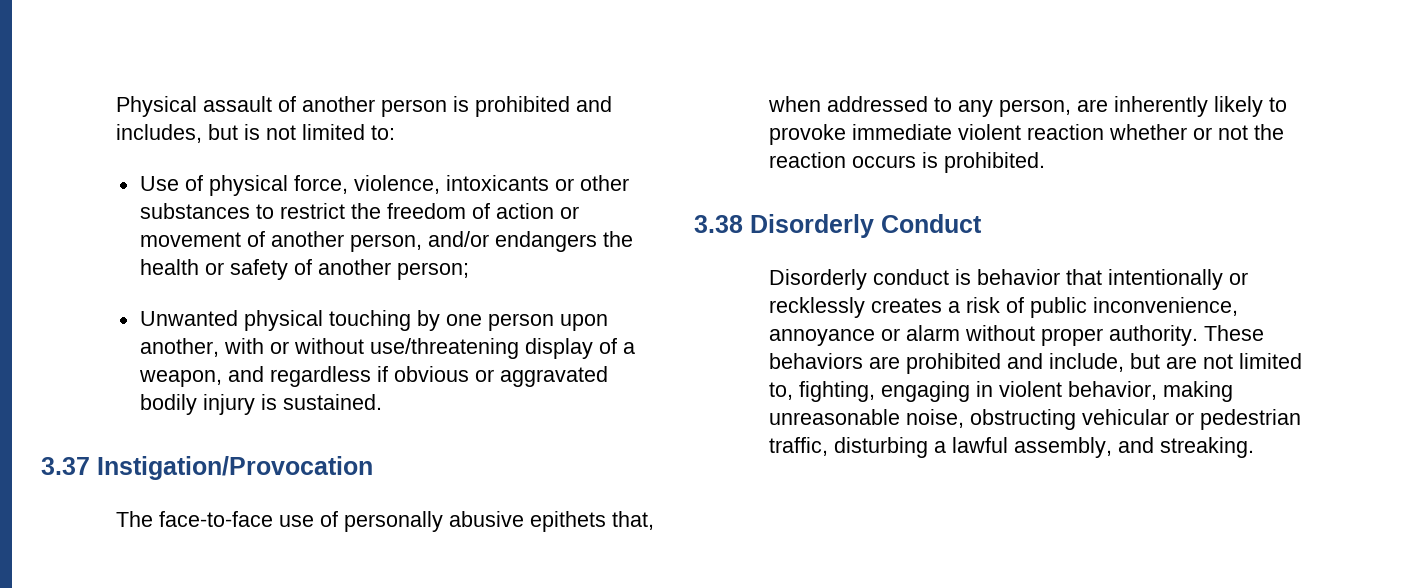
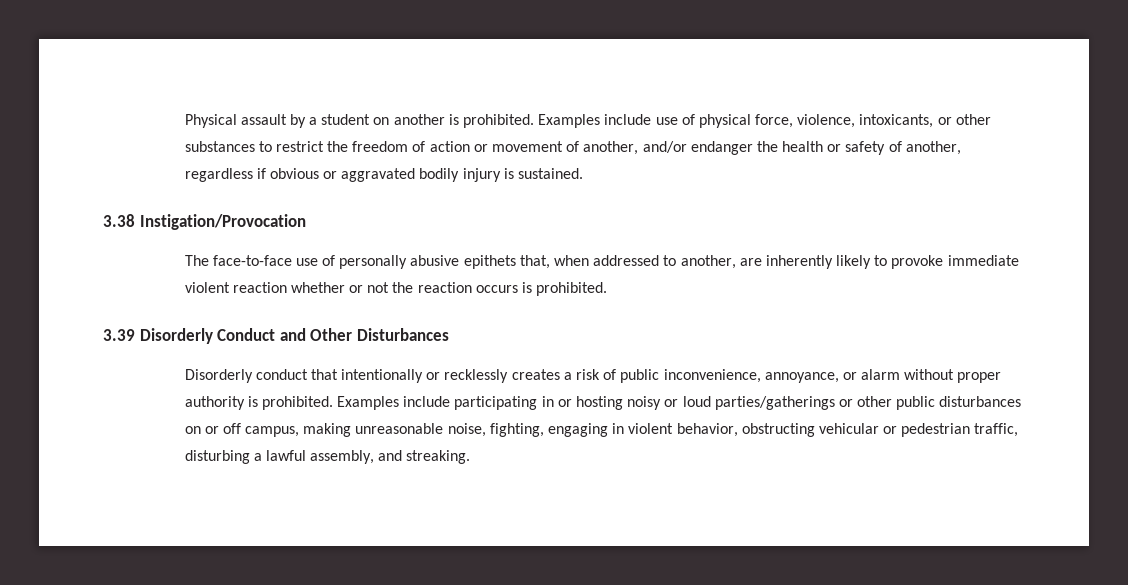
- Physical assault of another person is prohibited and includes, but is not limited to:
- Use of physical force, violence, intoxicants or other substances to restrict the freedom of action or movement of another person, and/or endangers the health or safety of another person;
- Unwanted physical touching by one person upon another, with or without use/threatening display of a weapon, and regardless if obvious or aggravated bodily injury is sustained.
+ Physical assault by a student on another is prohibited. Examples include use of physical force, violence, intoxicants, or other substances to restrict the freedom of action or movement of another, and/or endanger the health or safety of another, regardless if obvious or aggravated bodily injury is sustained.
- 3.37 Instigation/Provocation
+ 3.38 Instigation/Provocation
- The face-to-face use of personally abusive epithets that, when addressed to any person, are inherently likely to provoke immediate violent reaction whether or not the reaction occurs is prohibited.
+ The face-to-face use of personally abusive epithets that, when addressed to another, are inherently likely to provoke immediate violent reaction whether or not the reaction occurs is prohibited.
- 3.38 Disorderly Conduct
+ 3.39 Disorderly Conduct and Other Disturbances
- Disorderly conduct is behavior that intentionally or recklessly creates a risk of public inconvenience, annoyance or alarm without proper authority. These behaviors are prohibited and include, but are not limited to, fighting, engaging in violent behavior, making unreasonable noise, obstructing vehicular or pedestrian traffic, disturbing a lawful assembly, and streaking.
+ Disorderly conduct that intentionally or recklessly creates a risk of public inconvenience, annoyance, or alarm without proper authority is prohibited. Examples include participating in or hosting noisy or loud parties/gatherings or other public disturbances on or off campus, making unreasonable noise, fighting, engaging in violent behavior, obstructing vehicular or pedestrian traffic, disturbing a lawful assembly, and streaking.

